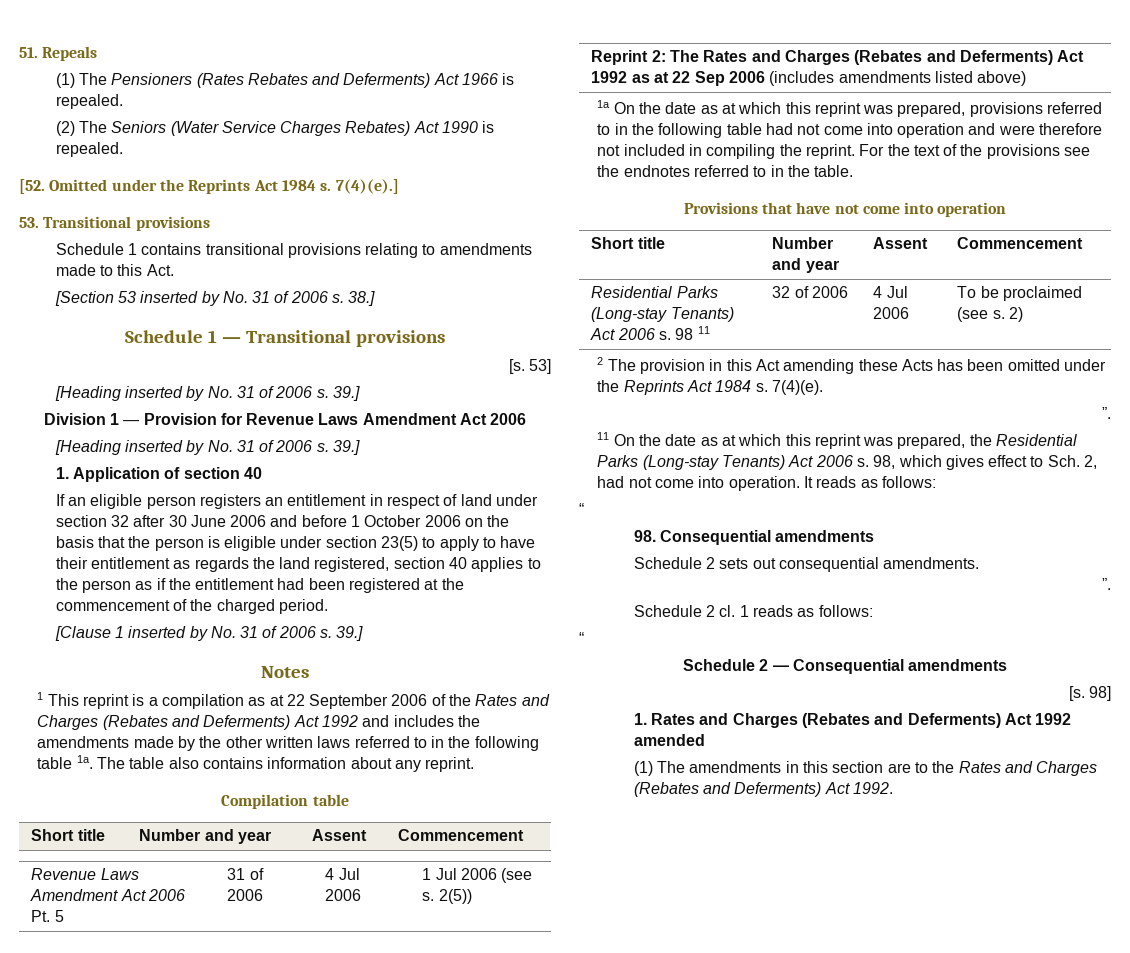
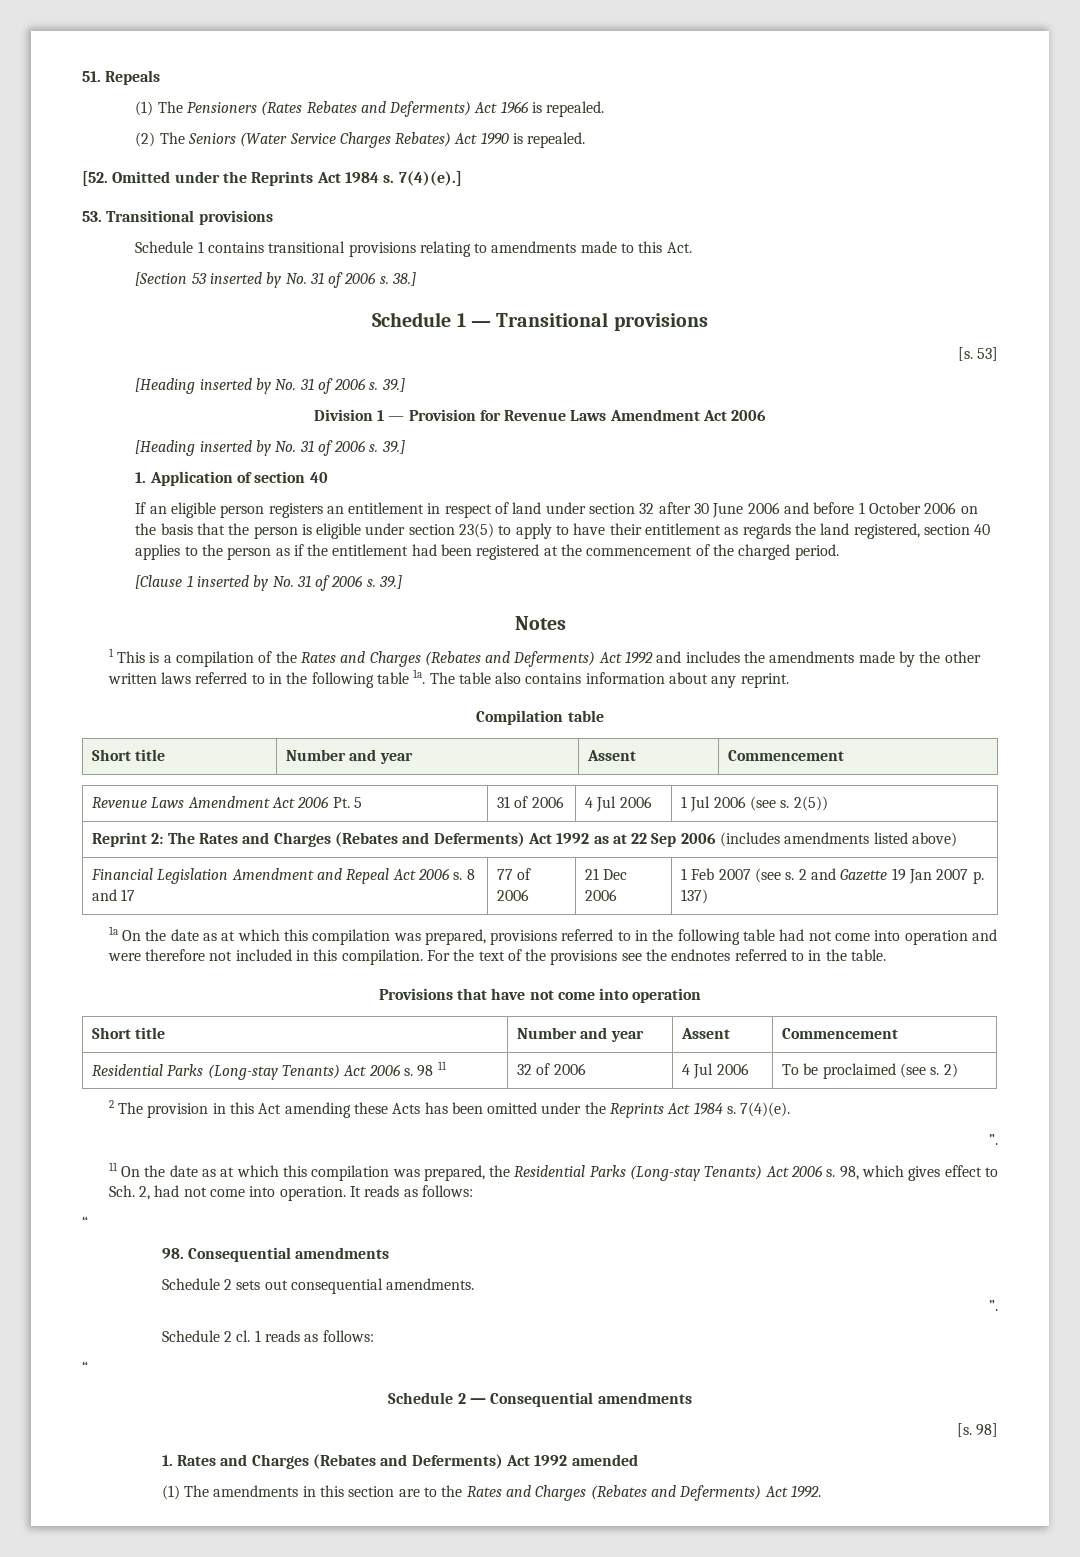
- 1 This reprint is a compilation as at 22 September 2006 of the Rates and Charges (Rebates and Deferments) Act 1992 and includes the amendments made by the other written laws referred to in the following table 1a.
+ 1 This is a compilation of the Rates and Charges (Rebates and Deferments) Act 1992 and includes the amendments made by the other written laws referred to in the following table 1a.
+ Financial Legislation Amendment and Repeal Act 2006 s. 8 and 17 | 77 of 2006 | 21 Dec 2006 | 1 Feb 2007 (see s. 2 and Gazette 19 Jan 2007 p. 137)
- 1a On the date as at which this reprint was prepared, provisions referred to in the following table had not come into operation and were therefore not included in compiling the reprint.
+ 1a On the date as at which this compilation was prepared, provisions referred to in the following table had not come into operation and were therefore not included in this compilation.
- 11 On the date as at which this reprint was prepared, the Residential Parks (Long-stay Tenants) Act 2006 s.
+ 11 On the date as at which this compilation was prepared, the Residential Parks (Long-stay Tenants) Act 2006 s.

